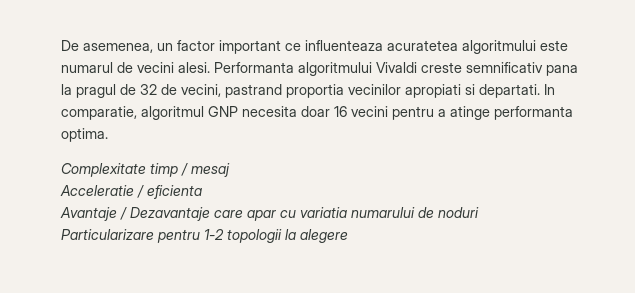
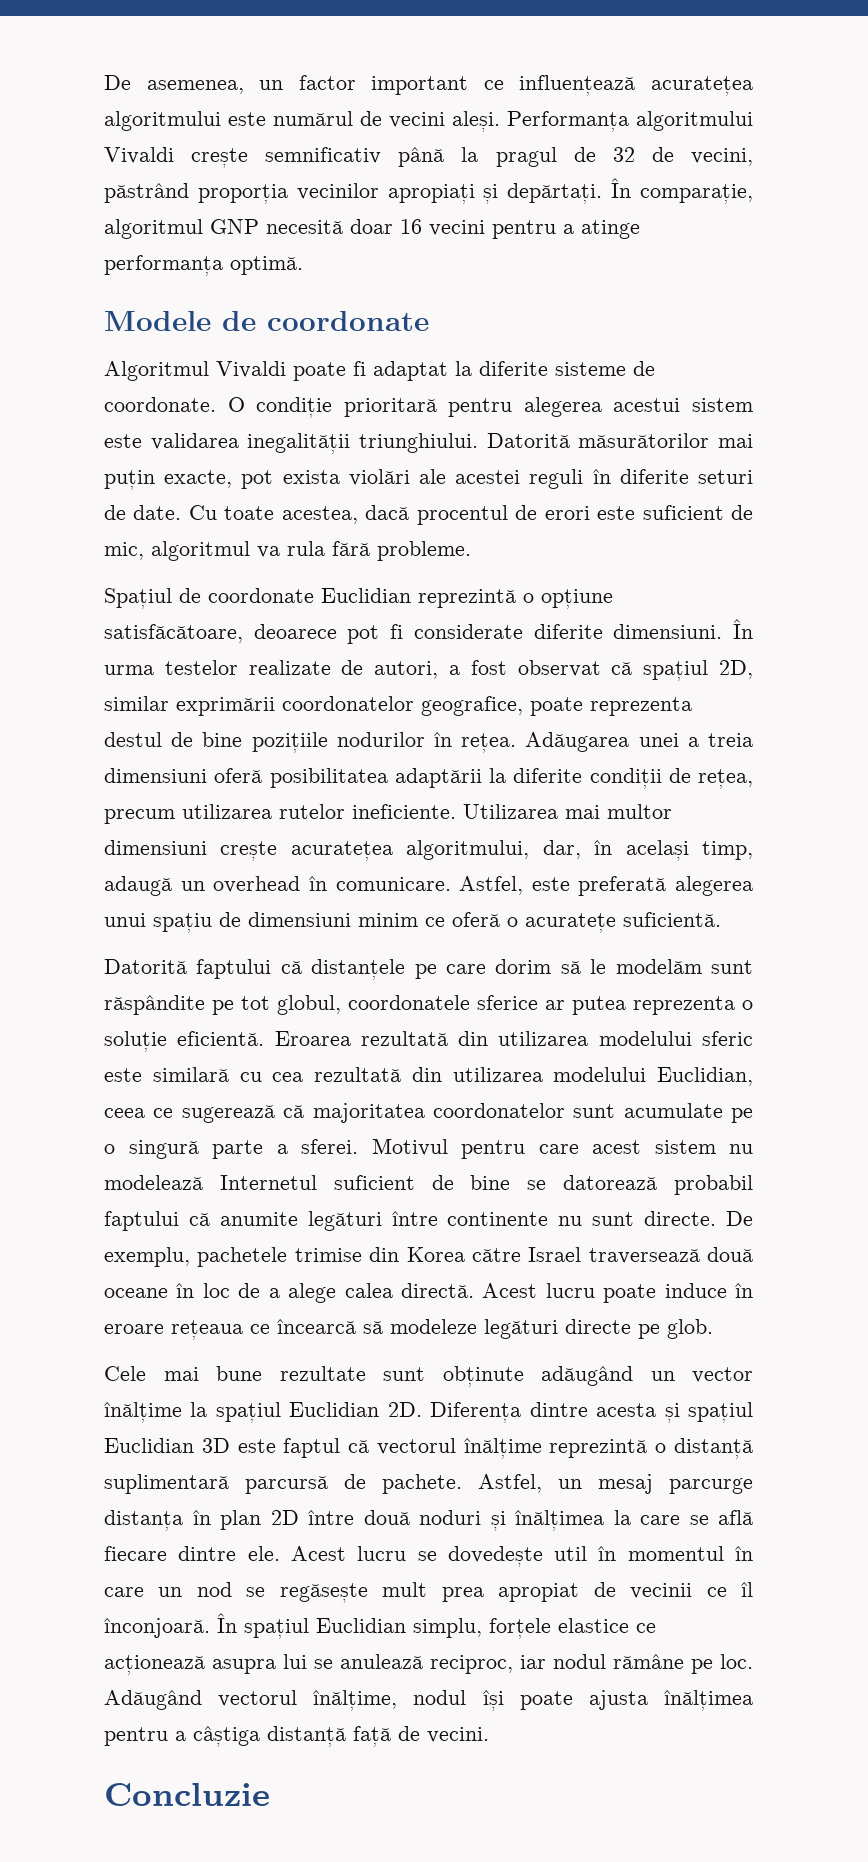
- De asemenea, un factor important ce influenteaza acuratetea algoritmului este numarul de vecini alesi. Performanta algoritmului Vivaldi creste semnificativ pana la pragul de 32 de vecini, pastrand proportia vecinilor apropiati si departati. In comparatie, algoritmul GNP necesita doar 16 vecini pentru a atinge performanta optima.
- Complexitate timp / mesaj
- Acceleratie / eficienta
- Avantaje / Dezavantaje care apar cu variatia numarului de noduri
- Particularizare pentru 1-2 topologii la alegere
+ De asemenea, un factor important ce influențează acuratețea algoritmului este numărul de vecini aleși. Performanța algoritmului Vivaldi crește semnificativ până la pragul de 32 de vecini, păstrând proporția vecinilor apropiați și depărtați. În comparație, algoritmul GNP necesită doar 16 vecini pentru a atinge performanța optimă.
+ Modele de coordonate
+ Algoritmul Vivaldi poate fi adaptat la diferite sisteme de coordonate. O condiție prioritară pentru alegerea acestui sistem este validarea inegalității triunghiului. Datorită măsurătorilor mai puțin exacte, pot exista violări ale acestei reguli în diferite seturi de date. Cu toate acestea, dacă procentul de erori este suficient de mic, algoritmul va rula fără probleme.
+ Spațiul de coordonate Euclidian reprezintă o opțiune satisfăcătoare, deoarece pot fi considerate diferite dimensiuni. În urma testelor realizate de autori, a fost observat că spațiul 2D, similar exprimării coordonatelor geografice, poate reprezenta destul de bine pozițiile nodurilor în rețea. Adăugarea unei a treia dimensiuni oferă posibilitatea adaptării la diferite condiții de rețea, precum utilizarea rutelor ineficiente. Utilizarea mai multor dimensiuni crește acuratețea algoritmului, dar, în același timp, adaugă un overhead în comunicare. Astfel, este preferată alegerea unui spațiu de dimensiuni minim ce oferă o acuratețe suficientă.
+ Datorită faptului că distanțele pe care dorim să le modelăm sunt răspândite pe tot globul, coordonatele sferice ar putea reprezenta o soluție eficientă. Eroarea rezultată din utilizarea modelului sferic este similară cu cea rezultată din utilizarea modelului Euclidian, ceea ce sugerează că majoritatea coordonatelor sunt acumulate pe o singură parte a sferei. Motivul pentru care acest sistem nu modelează Internetul suficient de bine se datorează probabil faptului că anumite legături între continente nu sunt directe. De exemplu, pachetele trimise din Korea către Israel traversează două oceane în loc de a alege calea directă. Acest lucru poate induce în eroare rețeaua ce încearcă să modeleze legături directe pe glob.
+ Cele mai bune rezultate sunt obținute adăugând un vector înălțime la spațiul Euclidian 2D. Diferența dintre acesta și spațiul Euclidian 3D este faptul că vectorul înălțime reprezintă o distanță suplimentară parcursă de pachete. Astfel, un mesaj parcurge distanța în plan 2D între două noduri și înălțimea la care se află fiecare dintre ele. Acest lucru se dovedește util în momentul în care un nod se regăsește mult prea apropiat de vecinii ce îl înconjoară. În spațiul Euclidian simplu, forțele elastice ce acționează asupra lui se anulează reciproc, iar nodul rămâne pe loc. Adăugând vectorul înălțime, nodul își poate ajusta înălțimea pentru a câștiga distanță față de vecini.
+ Concluzie

